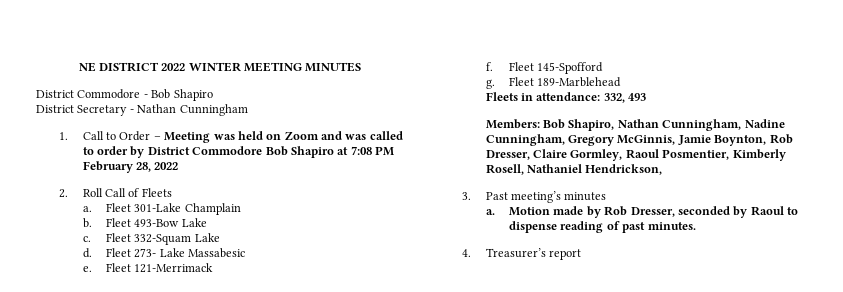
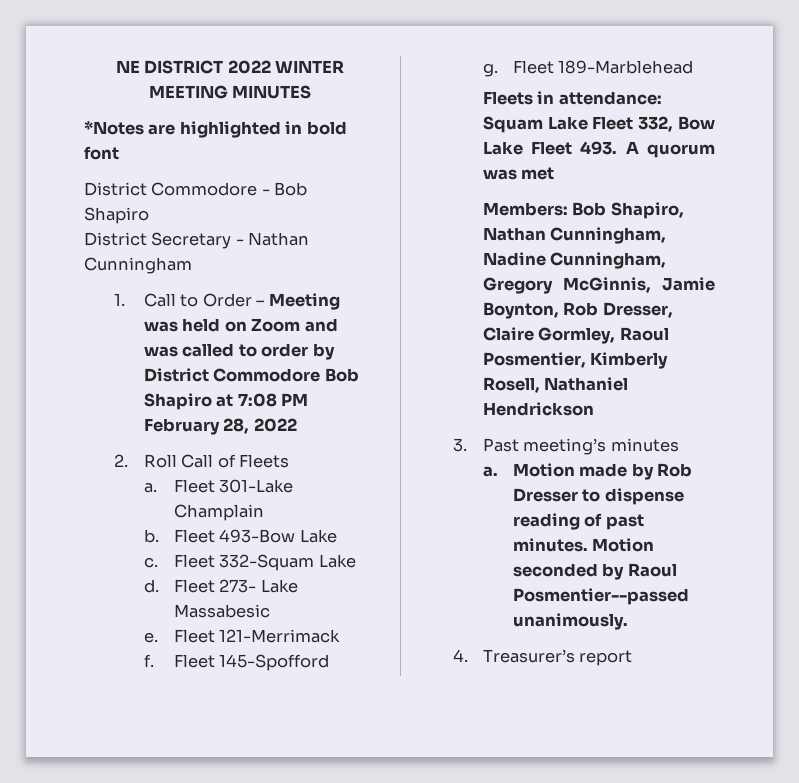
+ *Notes are highlighted in bold font
- Fleets in attendance: 332, 493
+ Fleets in attendance: Squam Lake Fleet 332, Bow Lake Fleet 493. A quorum was met
- Members: Bob Shapiro, Nathan Cunningham, Nadine Cunningham, Gregory McGinnis, Jamie Boynton, Rob Dresser, Claire Gormley, Raoul Posmentier, Kimberly Rosell, Nathaniel Hendrickson,
+ Members: Bob Shapiro, Nathan Cunningham, Nadine Cunningham, Gregory McGinnis, Jamie Boynton, Rob Dresser, Claire Gormley, Raoul Posmentier, Kimberly Rosell, Nathaniel Hendrickson
- Motion made by Rob Dresser, seconded by Raoul to dispense reading of past minutes.
+ Motion made by Rob Dresser to dispense reading of past minutes. Motion seconded by Raoul Posmentier--passed unanimously.

